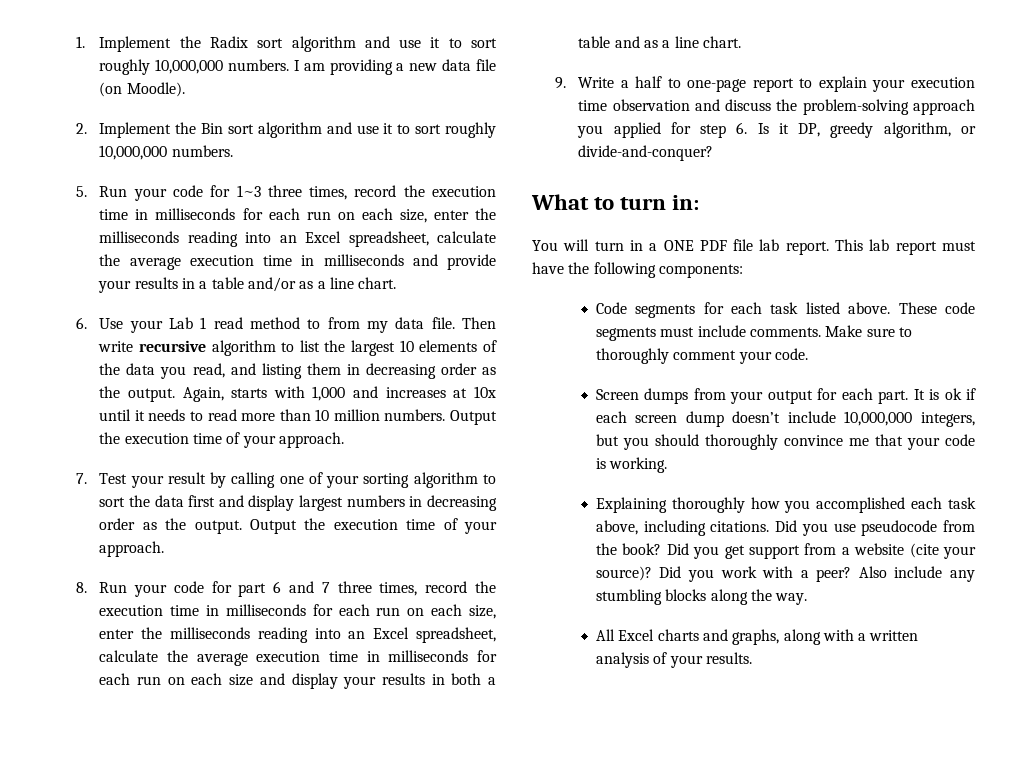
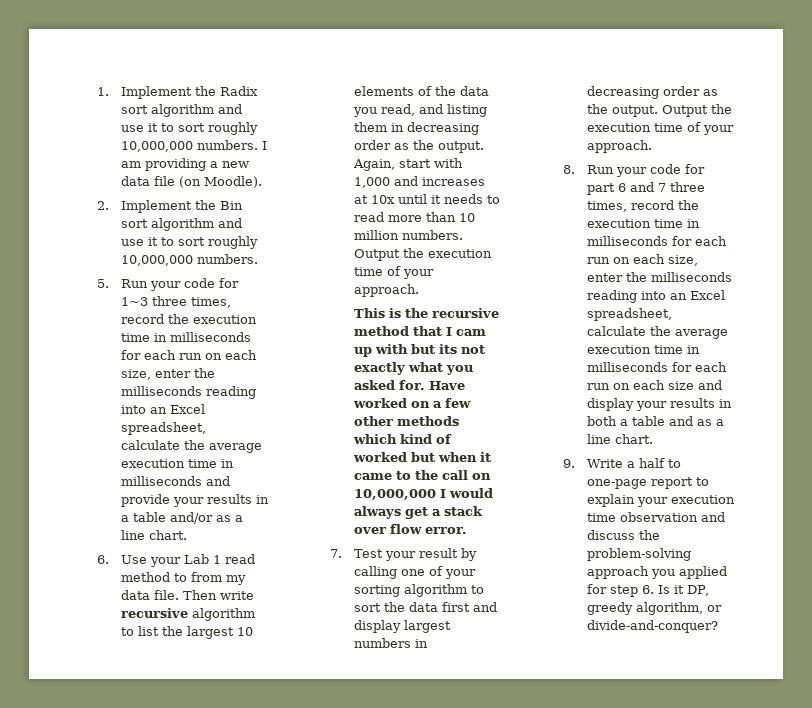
- Again, starts with 1,000 and increases at 10x until it needs to read more than 10 million numbers.
+ Again, start with 1,000 and increases at 10x until it needs to read more than 10 million numbers.
+ This is the recursive method that I cam up with but its not exactly what you asked for. Have worked on a few other methods which kind of worked but when it came to the call on 10,000,000 I would always get a stack over flow error.
- What to turn in:
- You will turn in a ONE PDF file lab report. This lab report must have the following components:
- Code segments for each task listed above. These code segments must include comments. Make sure to thoroughly comment your code.
- Screen dumps from your output for each part. It is ok if each screen dump doesn’t include 10,000,000 integers, but you should thoroughly convince me that your code is working.
- Explaining thoroughly how you accomplished each task above, including citations. Did you use pseudocode from the book? Did you get support from a website (cite your source)? Did you work with a peer? Also include any stumbling blocks along the way.
- All Excel charts and graphs, along with a written analysis of your results.

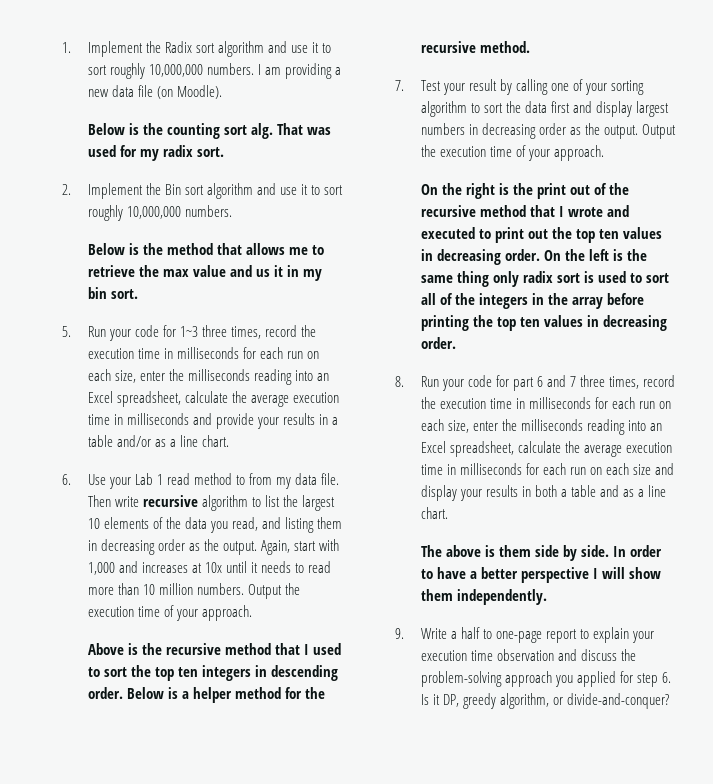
+ Below is the counting sort alg. That was used for my radix sort.
+ Below is the method that allows me to retrieve the max value and us it in my bin sort.
- This is the recursive method that I cam up with but its not exactly what you asked for. Have worked on a few other methods which kind of worked but when it came to the call on 10,000,000 I would always get a stack over flow error.
+ Above is the recursive method that I used to sort the top ten integers in descending order. Below is a helper method for the recursive method.
+ On the right is the print out of the recursive method that I wrote and executed to print out the top ten values in decreasing order. On the left is the same thing only radix sort is used to sort all of the integers in the array before printing the top ten values in decreasing order.
+ The above is them side by side. In order to have a better perspective I will show them independently.

